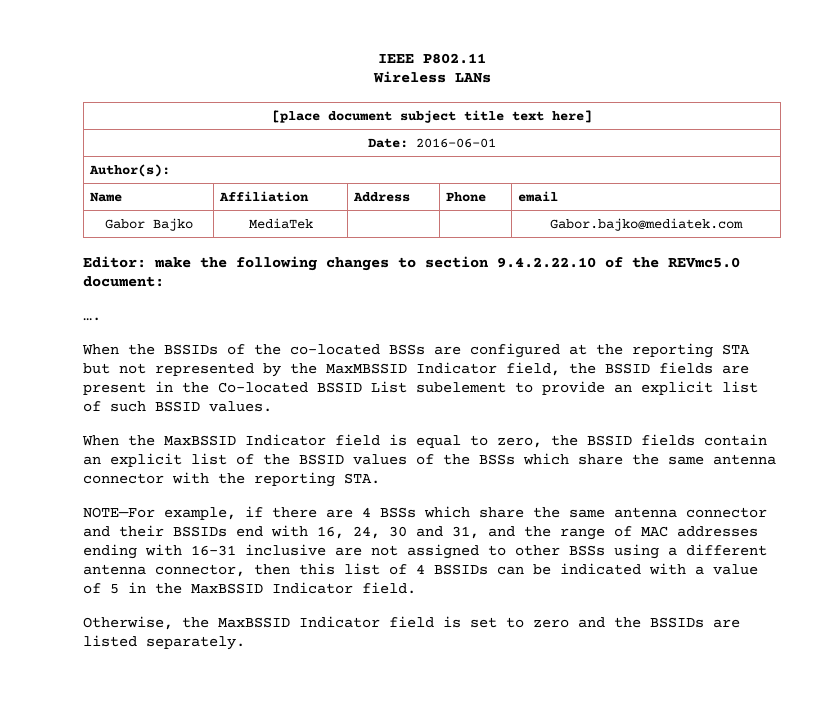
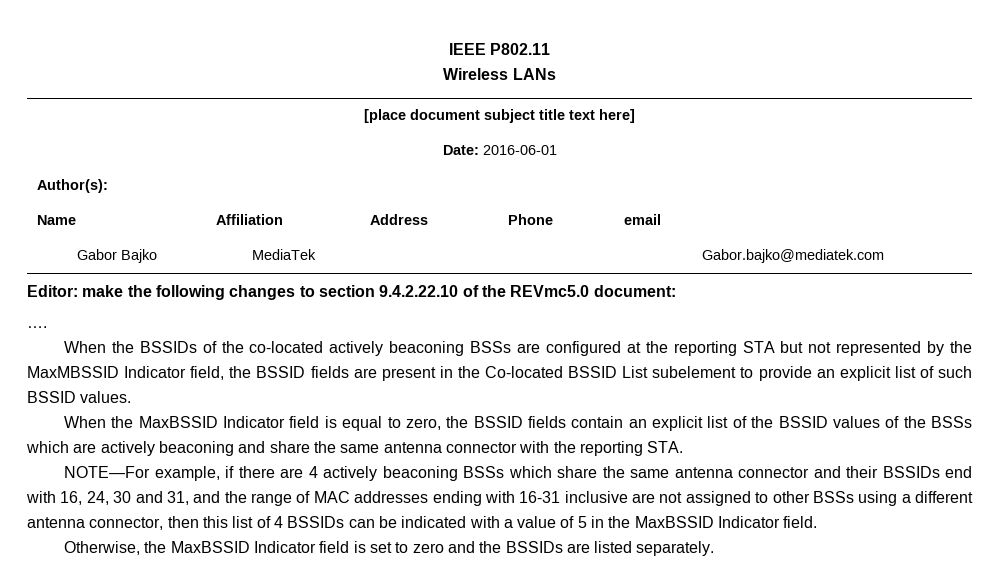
- When the BSSIDs of the co-located BSSs are configured at the reporting STA but not represented by the MaxMBSSID Indicator field, the BSSID fields are present in the Co-located BSSID List subelement to provide an explicit list of such BSSID values.
+ When the BSSIDs of the co-located actively beaconing BSSs are configured at the reporting STA but not represented by the MaxMBSSID Indicator field, the BSSID fields are present in the Co-located BSSID List subelement to provide an explicit list of such BSSID values.
- When the MaxBSSID Indicator field is equal to zero, the BSSID fields contain an explicit list of the BSSID values of the BSSs which share the same antenna connector with the reporting STA.
+ When the MaxBSSID Indicator field is equal to zero, the BSSID fields contain an explicit list of the BSSID values of the BSSs which are actively beaconing and share the same antenna connector with the reporting STA.
- NOTE—For example, if there are 4 BSSs which share the same antenna connector and their BSSIDs end with 16, 24, 30 and 31, and the range of MAC addresses ending with 16-31 inclusive are not assigned to other BSSs using a different antenna connector, then this list of 4 BSSIDs can be indicated with a value of 5 in the MaxBSSID Indicator field.
+ NOTE—For example, if there are 4 actively beaconing BSSs which share the same antenna connector and their BSSIDs end with 16, 24, 30 and 31, and the range of MAC addresses ending with 16-31 inclusive are not assigned to other BSSs using a different antenna connector, then this list of 4 BSSIDs can be indicated with a value of 5 in the MaxBSSID Indicator field.

